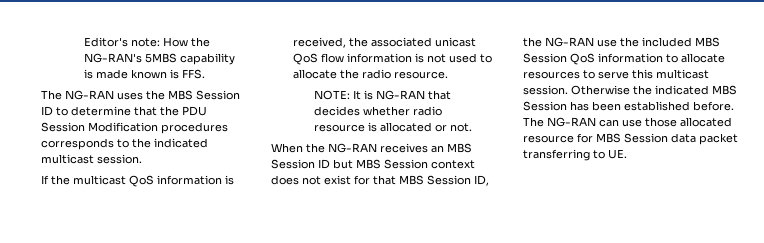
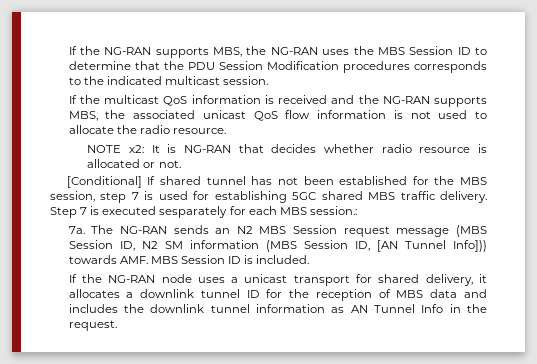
- Editor's note: How the NG-RAN's 5MBS capability is made known is FFS.
- The NG-RAN uses the MBS Session ID to determine that the PDU Session Modification procedures corresponds to the indicated multicast session.
+ If the NG-RAN supports MBS, the NG-RAN uses the MBS Session ID to determine that the PDU Session Modification procedures corresponds to the indicated multicast session.
- If the multicast QoS information is received, the associated unicast QoS flow information is not used to allocate the radio resource.
+ If the multicast QoS information is received and the NG-RAN supports MBS, the associated unicast QoS flow information is not used to allocate the radio resource.
- NOTE: It is NG-RAN that decides whether radio resource is allocated or not.
+ NOTE x2: It is NG-RAN that decides whether radio resource is allocated or not.
- When the NG-RAN receives an MBS Session ID but MBS Session context does not exist for that MBS Session ID, the NG-RAN use the included MBS Session QoS information to allocate resources to serve this multicast session. Otherwise the indicated MBS Session has been established before. The NG-RAN can use those allocated resource for MBS Session data packet transferring to UE.
+ [Conditional] If shared tunnel has not been established for the MBS session, step 7 is used for establishing 5GC shared MBS traffic delivery. Step 7 is executed sesparately for each MBS session.:
+ 7a. The NG-RAN sends an N2 MBS Session request message (MBS Session ID, N2 SM information (MBS Session ID, [AN Tunnel Info])) towards AMF. MBS Session ID is included.
+ If the NG-RAN node uses a unicast transport for shared delivery, it allocates a downlink tunnel ID for the reception of MBS data and includes the downlink tunnel information as AN Tunnel Info in the request.

